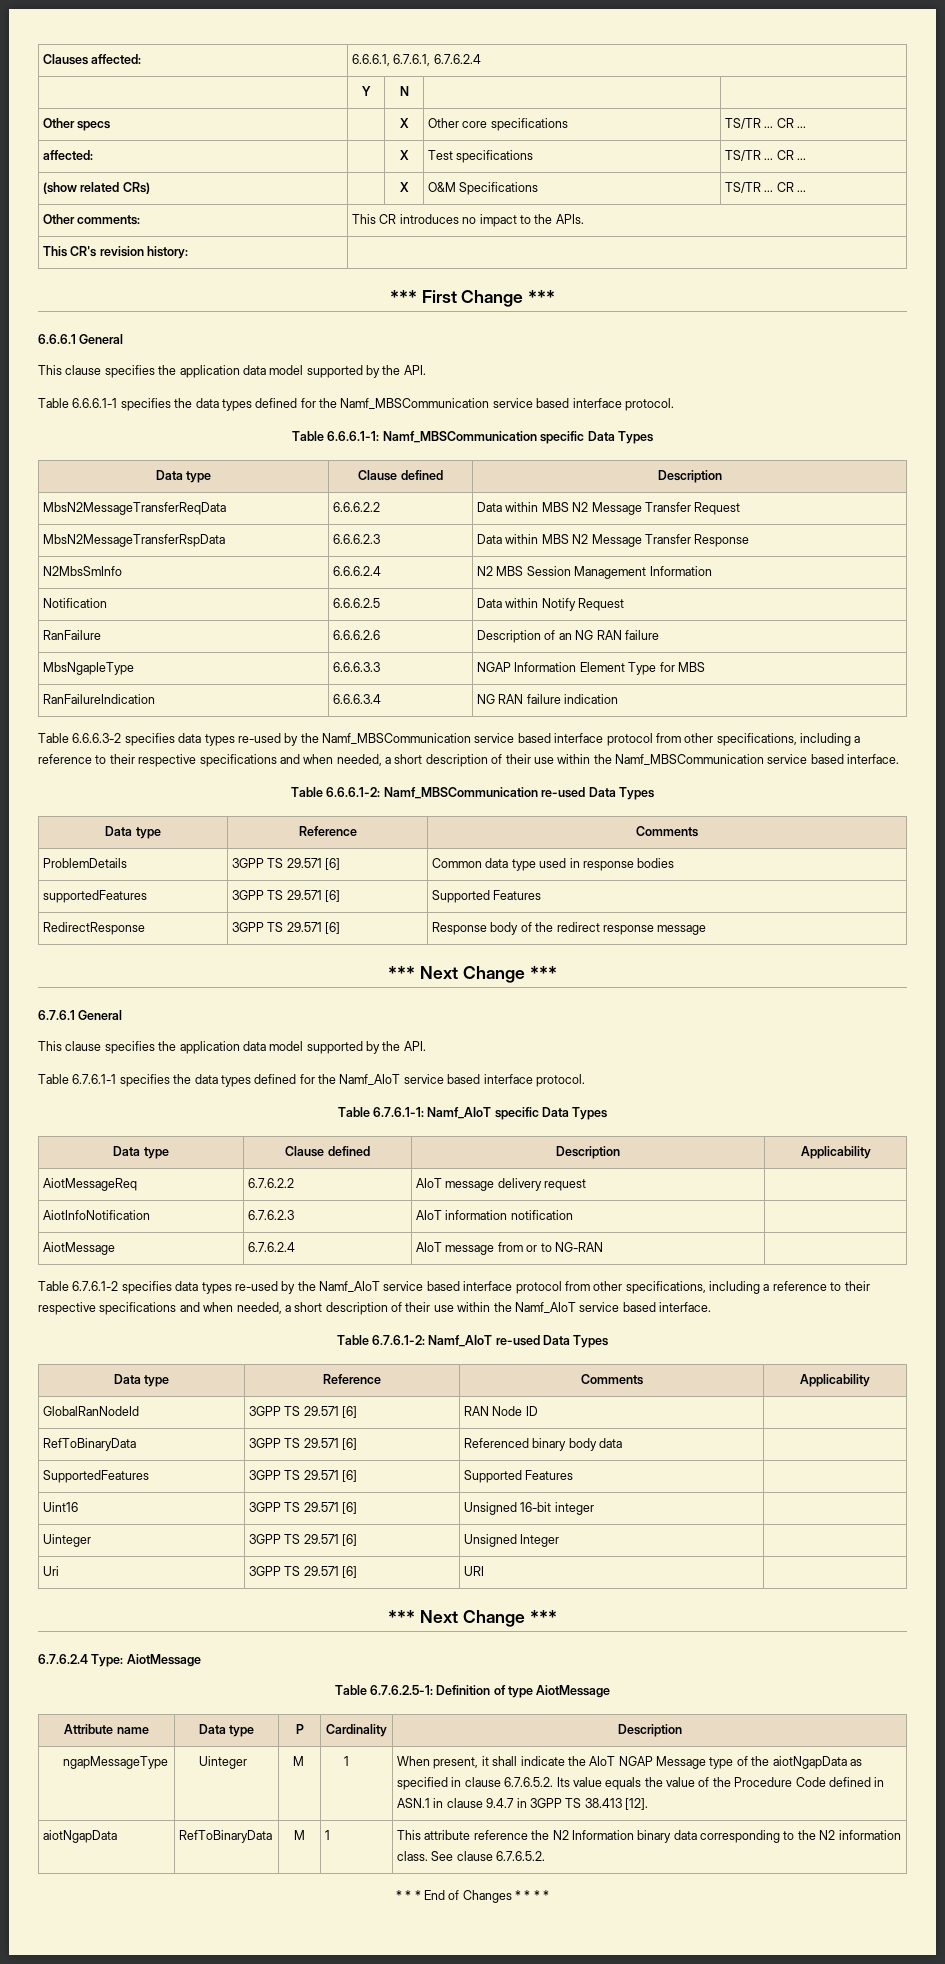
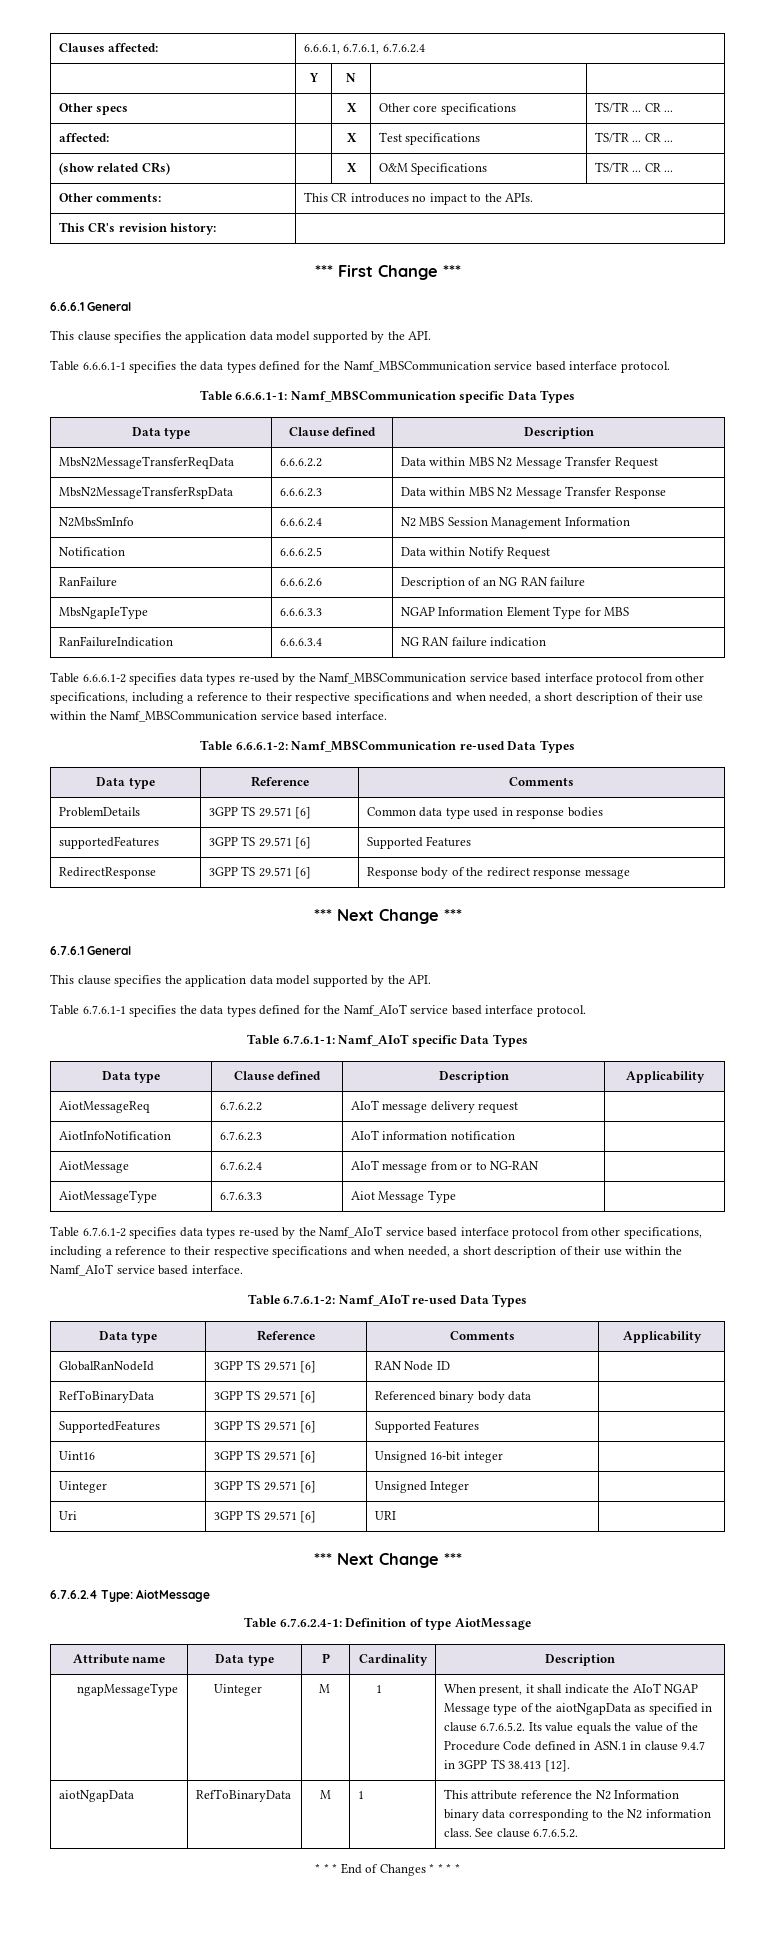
- Table 6.6.6.3-2 specifies data types re-used by the Namf_MBSCommunication service based interface protocol from other specifications, including a reference to their respective specifications and when needed, a short description of their use within the Namf_MBSCommunication service based interface.
+ Table 6.6.6.1-2 specifies data types re-used by the Namf_MBSCommunication service based interface protocol from other specifications, including a reference to their respective specifications and when needed, a short description of their use within the Namf_MBSCommunication service based interface.
+ AiotMessageType | 6.7.6.3.3 | Aiot Message Type |
- Table 6.7.6.2.5-1: Definition of type AiotMessage
+ Table 6.7.6.2.4-1: Definition of type AiotMessage

